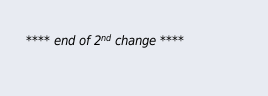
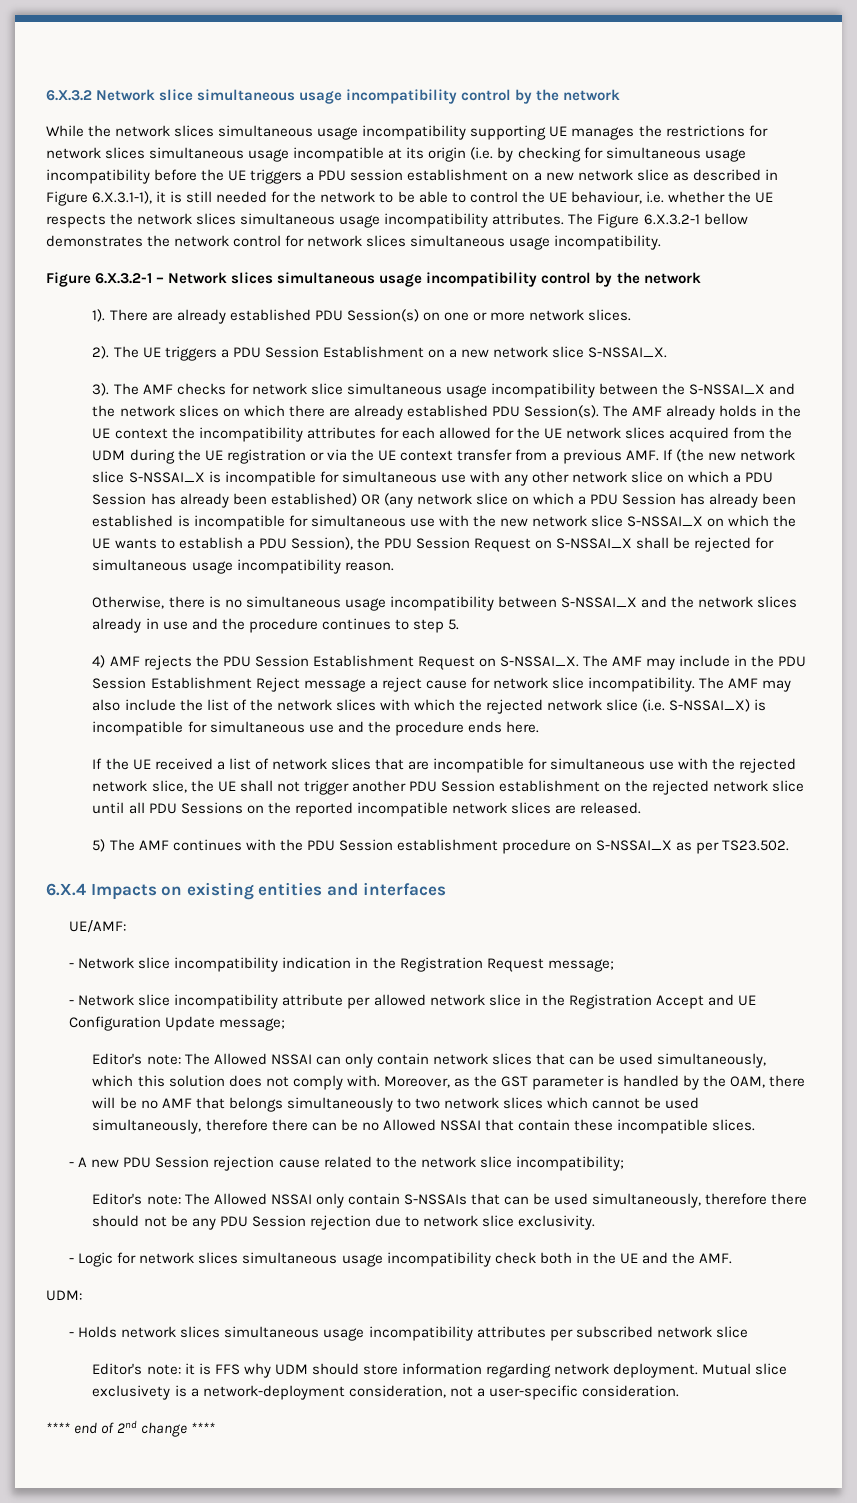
+ 6.X.3.2 Network slice simultaneous usage incompatibility control by the network
+ While the network slices simultaneous usage incompatibility supporting UE manages the restrictions for network slices simultaneous usage incompatible at its origin (i.e. by checking for simultaneous usage incompatibility before the UE triggers a PDU session establishment on a new network slice as described in Figure 6.X.3.1-1), it is still needed for the network to be able to control the UE behaviour, i.e. whether the UE respects the network slices simultaneous usage incompatibility attributes. The Figure 6.X.3.2-1 bellow demonstrates the network control for network slices simultaneous usage incompatibility.
+ Figure 6.X.3.2-1 – Network slices simultaneous usage incompatibility control by the network
+ 1). There are already established PDU Session(s) on one or more network slices.
+ 2). The UE triggers a PDU Session Establishment on a new network slice S-NSSAI_X.
+ 3). The AMF checks for network slice simultaneous usage incompatibility between the S-NSSAI_X and the network slices on which there are already established PDU Session(s). The AMF already holds in the UE context the incompatibility attributes for each allowed for the UE network slices acquired from the UDM during the UE registration or via the UE context transfer from a previous AMF. If (the new network slice S-NSSAI_X is incompatible for simultaneous use with any other network slice on which a PDU Session has already been established) OR (any network slice on which a PDU Session has already been established is incompatible for simultaneous use with the new network slice S-NSSAI_X on which the UE wants to establish a PDU Session), the PDU Session Request on S-NSSAI_X shall be rejected for simultaneous usage incompatibility reason.
+ Otherwise, there is no simultaneous usage incompatibility between S-NSSAI_X and the network slices already in use and the procedure continues to step 5.
+ 4) AMF rejects the PDU Session Establishment Request on S-NSSAI_X. The AMF may include in the PDU Session Establishment Reject message a reject cause for network slice incompatibility. The AMF may also include the list of the network slices with which the rejected network slice (i.e. S-NSSAI_X) is incompatible for simultaneous use and the procedure ends here.
+ If the UE received a list of network slices that are incompatible for simultaneous use with the rejected network slice, the UE shall not trigger another PDU Session establishment on the rejected network slice until all PDU Sessions on the reported incompatible network slices are released.
+ 5) The AMF continues with the PDU Session establishment procedure on S-NSSAI_X as per TS23.502.
+ 6.X.4 Impacts on existing entities and interfaces
+ UE/AMF:
+ - Network slice incompatibility indication in the Registration Request message;
+ - Network slice incompatibility attribute per allowed network slice in the Registration Accept and UE Configuration Update message;
+ Editor's note: The Allowed NSSAI can only contain network slices that can be used simultaneously, which this solution does not comply with. Moreover, as the GST parameter is handled by the OAM, there will be no AMF that belongs simultaneously to two network slices which cannot be used simultaneously, therefore there can be no Allowed NSSAI that contain these incompatible slices.
+ - A new PDU Session rejection cause related to the network slice incompatibility;
+ Editor's note: The Allowed NSSAI only contain S-NSSAIs that can be used simultaneously, therefore there should not be any PDU Session rejection due to network slice exclusivity.
+ - Logic for network slices simultaneous usage incompatibility check both in the UE and the AMF.
+ UDM:
+ - Holds network slices simultaneous usage incompatibility attributes per subscribed network slice
+ Editor's note: it is FFS why UDM should store information regarding network deployment. Mutual slice exclusivety is a network-deployment consideration, not a user-specific consideration.

